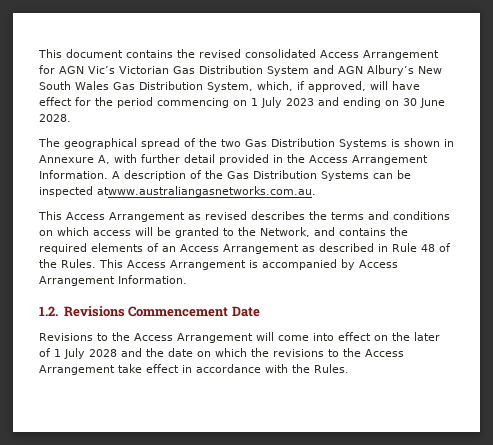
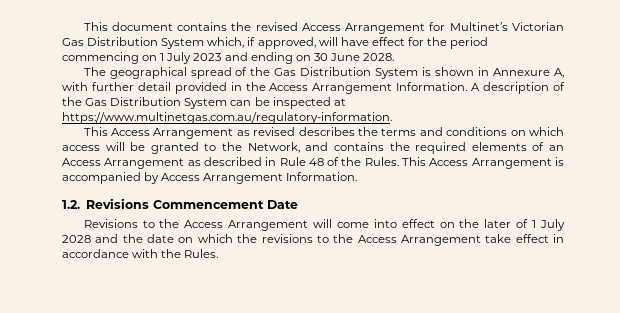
- This document contains the revised consolidated Access Arrangement for AGN Vic’s Victorian Gas Distribution System and AGN Albury’s New South Wales Gas Distribution System, which, if approved, will have effect for the period commencing on 1 July 2023 and ending on 30 June 2028.
+ This document contains the revised Access Arrangement for Multinet’s Victorian Gas Distribution System which, if approved, will have effect for the period commencing on 1 July 2023 and ending on 30 June 2028.
- The geographical spread of the two Gas Distribution Systems is shown in Annexure A, with further detail provided in the Access Arrangement Information.
+ The geographical spread of the Gas Distribution System is shown in Annexure A, with further detail provided in the Access Arrangement Information.
- A description of the Gas Distribution Systems can be inspected atwww.australiangasnetworks.com.au.
+ A description of the Gas Distribution System can be inspected at https://www.multinetgas.com.au/regulatory-information.

